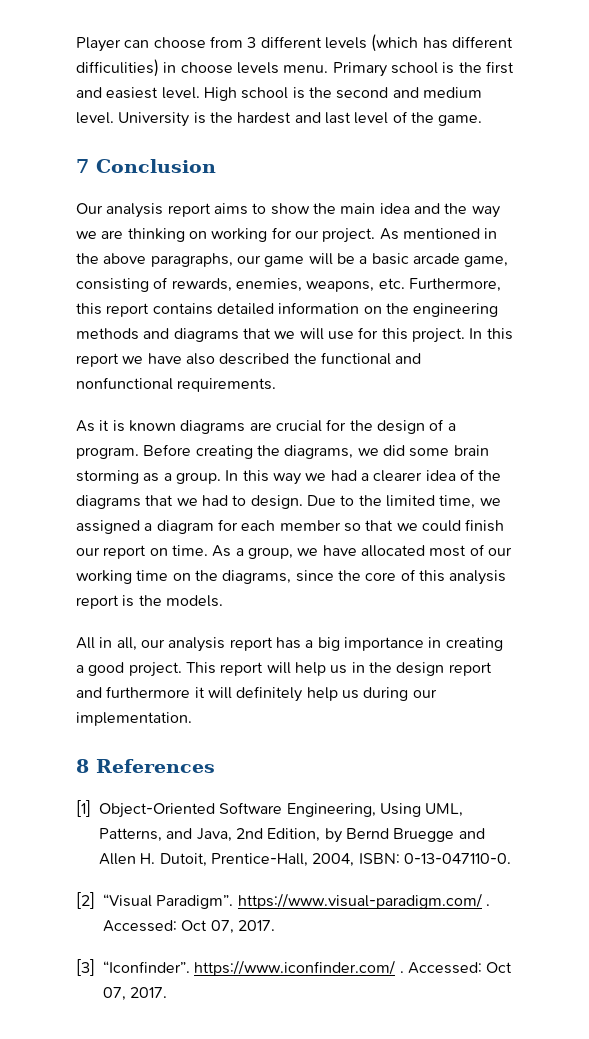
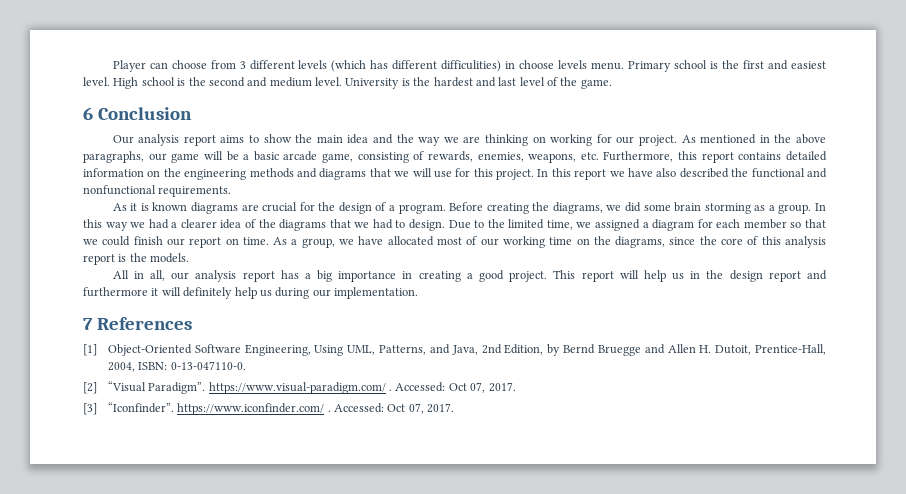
- 7 Conclusion
+ 6 Conclusion
- 8 References
+ 7 References

